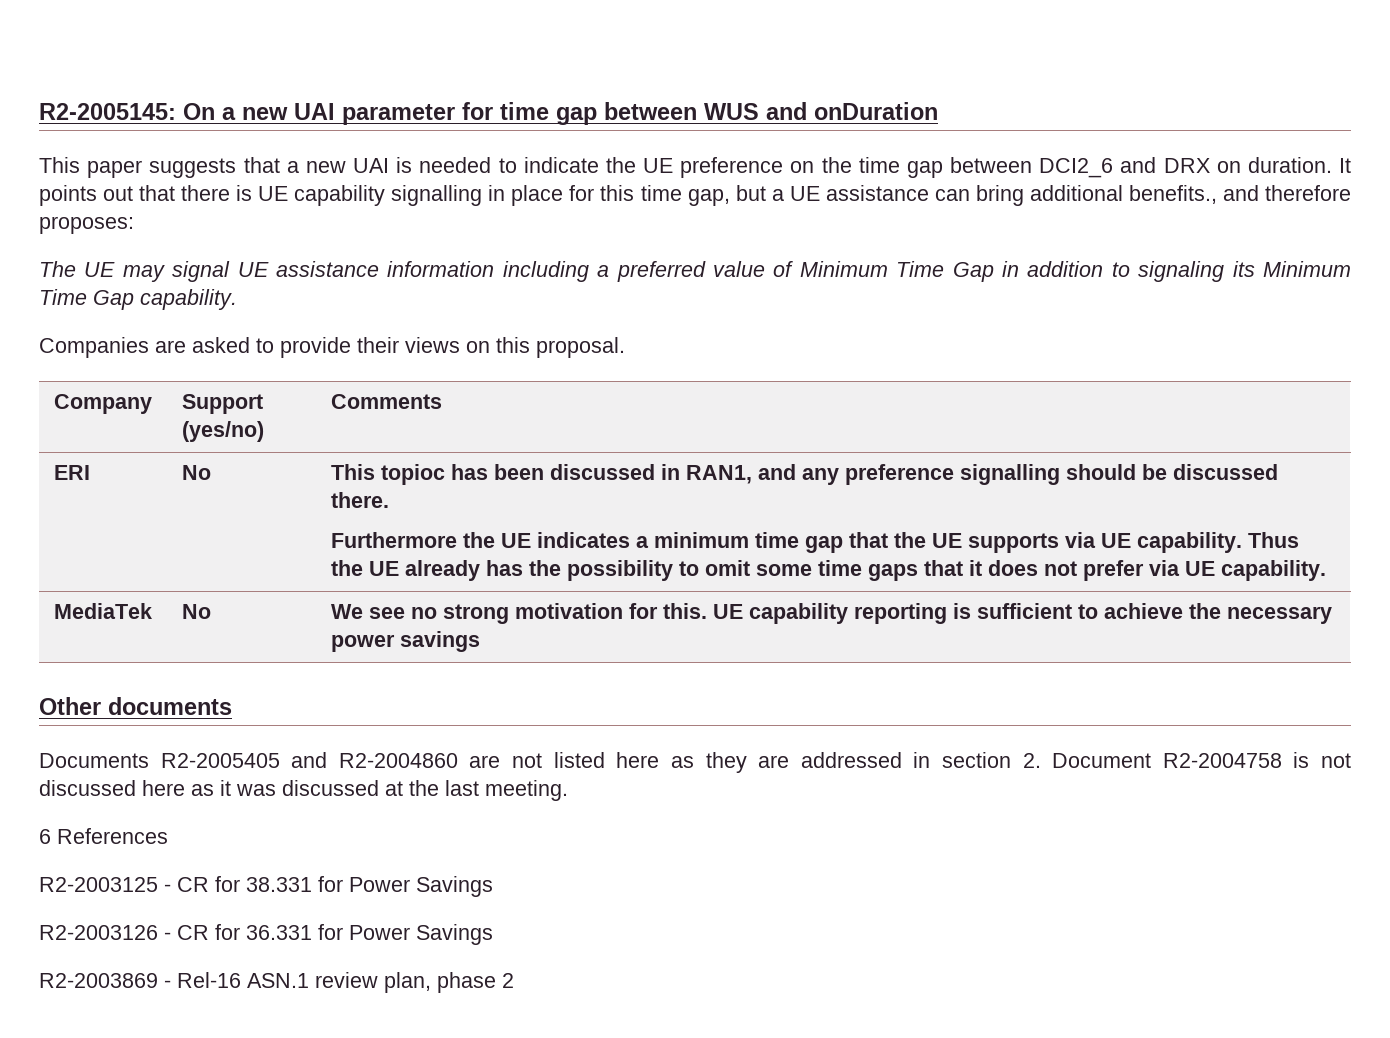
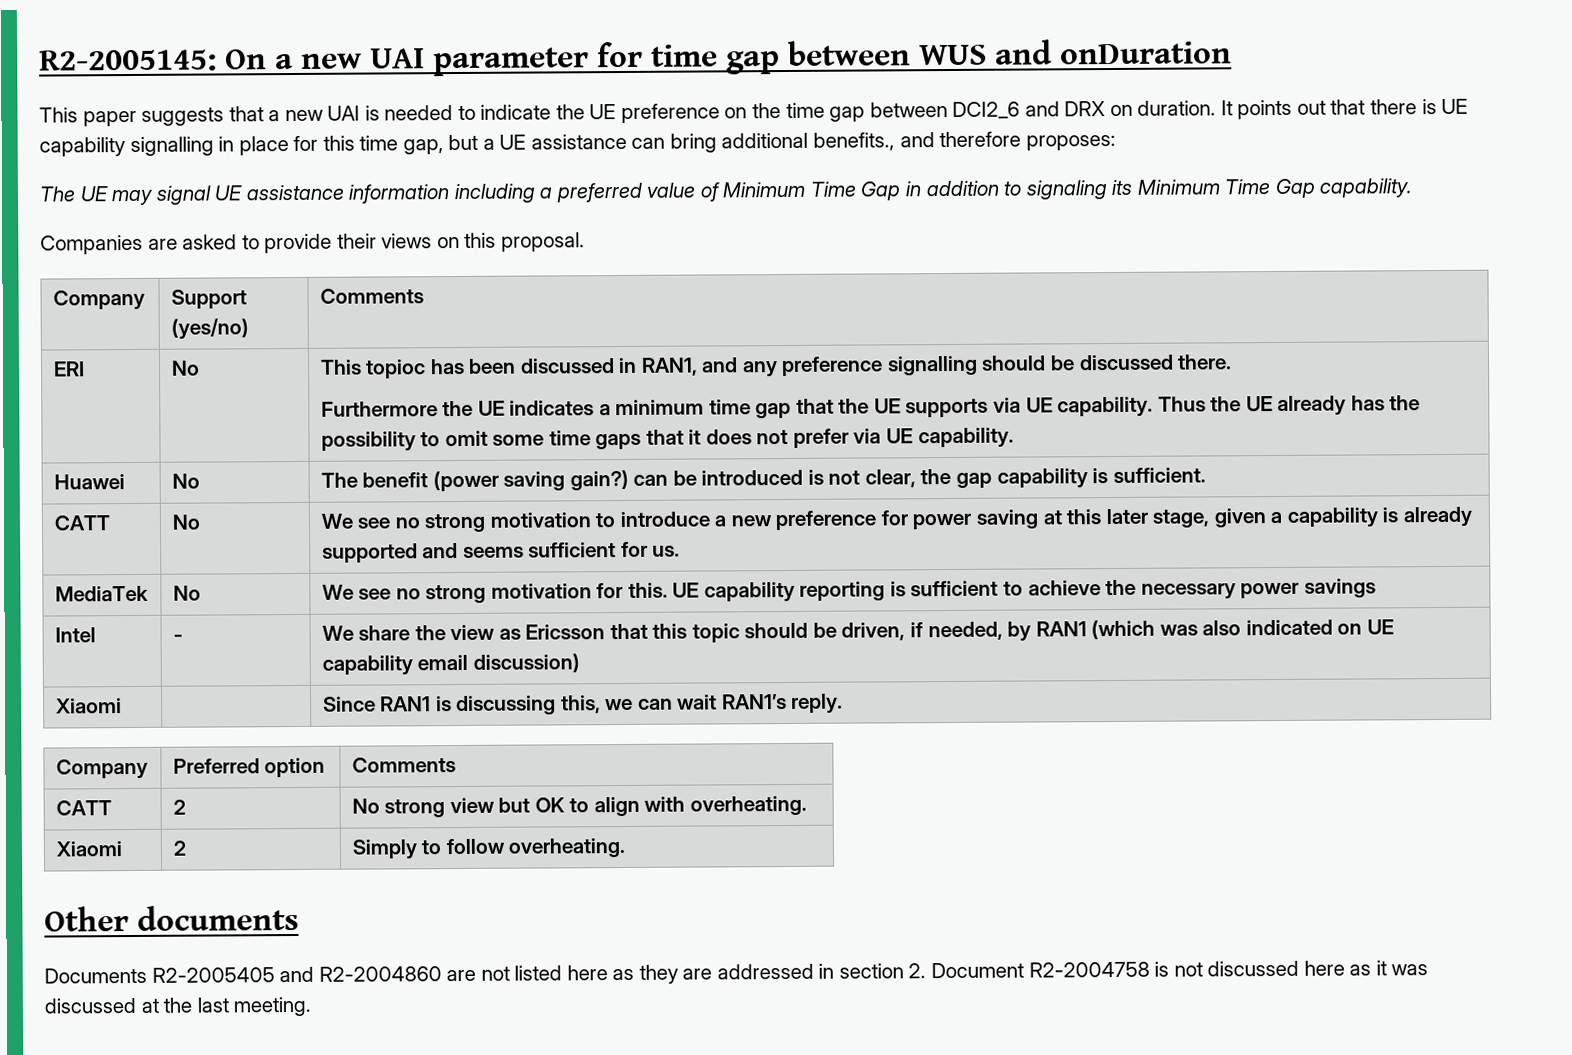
+ Huawei | No | The benefit (power saving gain?) can be introduced is not clear, the gap capability is sufficient.
+ CATT | No | We see no strong motivation to introduce a new preference for power saving at this later stage, given a capability is already supported and seems sufficient for us.
+ Intel | - | We share the view as Ericsson that this topic should be driven, if needed, by RAN1 (which was also indicated on UE capability email discussion)
+ Xiaomi | | Since RAN1 is discussing this, we can wait RAN1’s reply.
+ Company | Preferred option | Comments
+ CATT | 2 | No strong view but OK to align with overheating.
+ Xiaomi | 2 | Simply to follow overheating.
- 6 References
- R2-2003125 - CR for 38.331 for Power Savings
- R2-2003126 - CR for 36.331 for Power Savings
- R2-2003869 - Rel-16 ASN.1 review plan, phase 2

